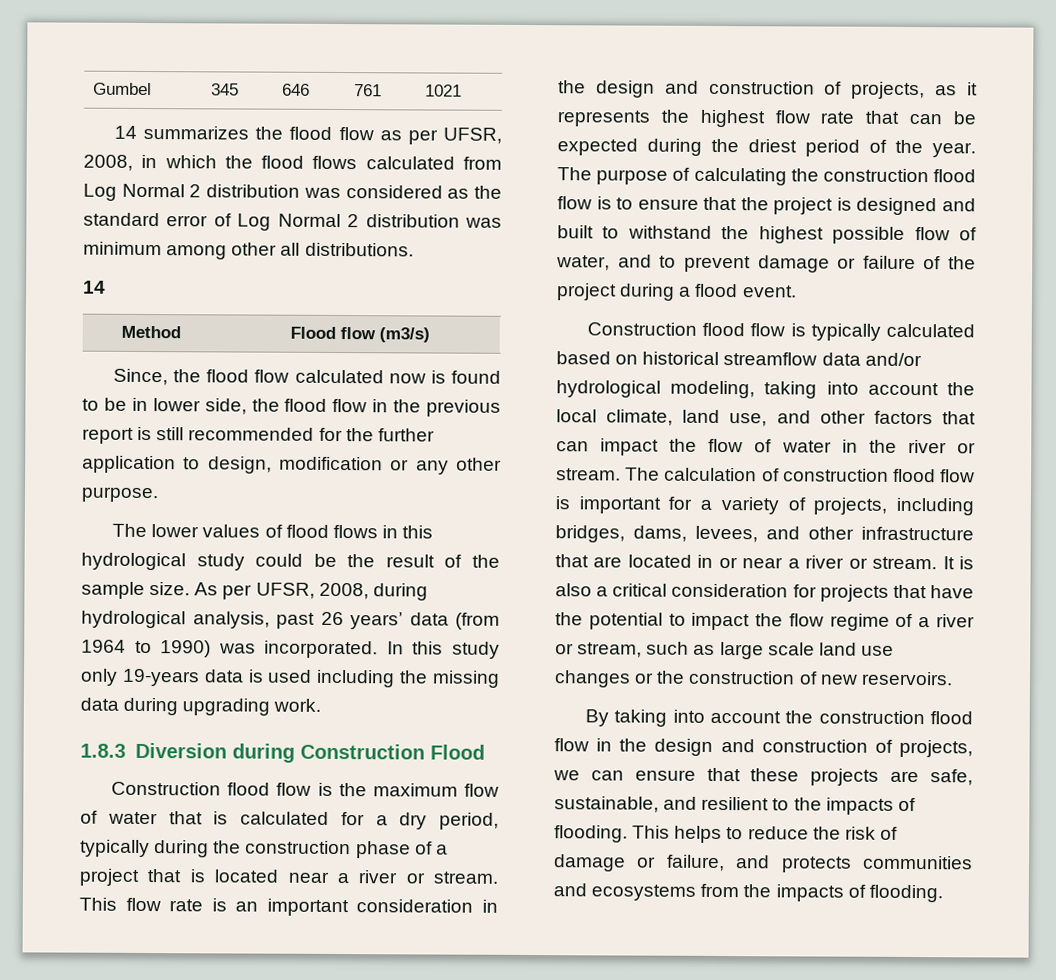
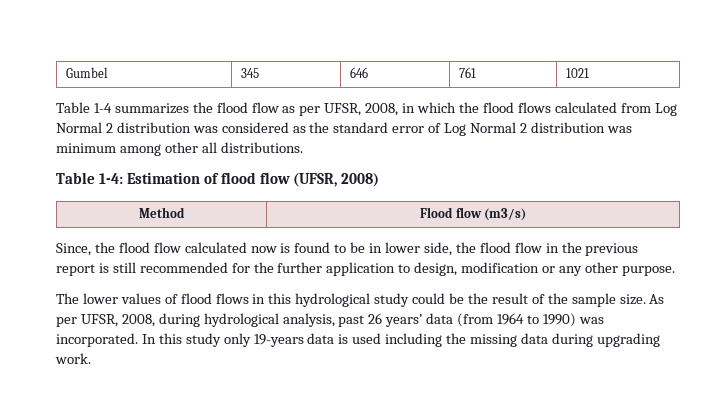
- 14 summarizes the flood flow as per UFSR, 2008, in which the flood flows calculated from Log Normal 2 distribution was considered as the standard error of Log Normal 2 distribution was minimum among other all distributions.
- 14
+ Table 1-4 summarizes the flood flow as per UFSR, 2008, in which the flood flows calculated from Log Normal 2 distribution was considered as the standard error of Log Normal 2 distribution was minimum among other all distributions.
+ Table 1-4: Estimation of flood flow (UFSR, 2008)
- 1.8.3 Diversion during Construction Flood
- Construction flood flow is the maximum flow of water that is calculated for a dry period, typically during the construction phase of a project that is located near a river or stream. This flow rate is an important consideration in the design and construction of projects, as it represents the highest flow rate that can be expected during the driest period of the year. The purpose of calculating the construction flood flow is to ensure that the project is designed and built to withstand the highest possible flow of water, and to prevent damage or failure of the project during a flood event.
- Construction flood flow is typically calculated based on historical streamflow data and/or hydrological modeling, taking into account the local climate, land use, and other factors that can impact the flow of water in the river or stream. The calculation of construction flood flow is important for a variety of projects, including bridges, dams, levees, and other infrastructure that are located in or near a river or stream. It is also a critical consideration for projects that have the potential to impact the flow regime of a river or stream, such as large scale land use changes or the construction of new reservoirs.
- By taking into account the construction flood flow in the design and construction of projects, we can ensure that these projects are safe, sustainable, and resilient to the impacts of flooding. This helps to reduce the risk of damage or failure, and protects communities and ecosystems from the impacts of flooding.

